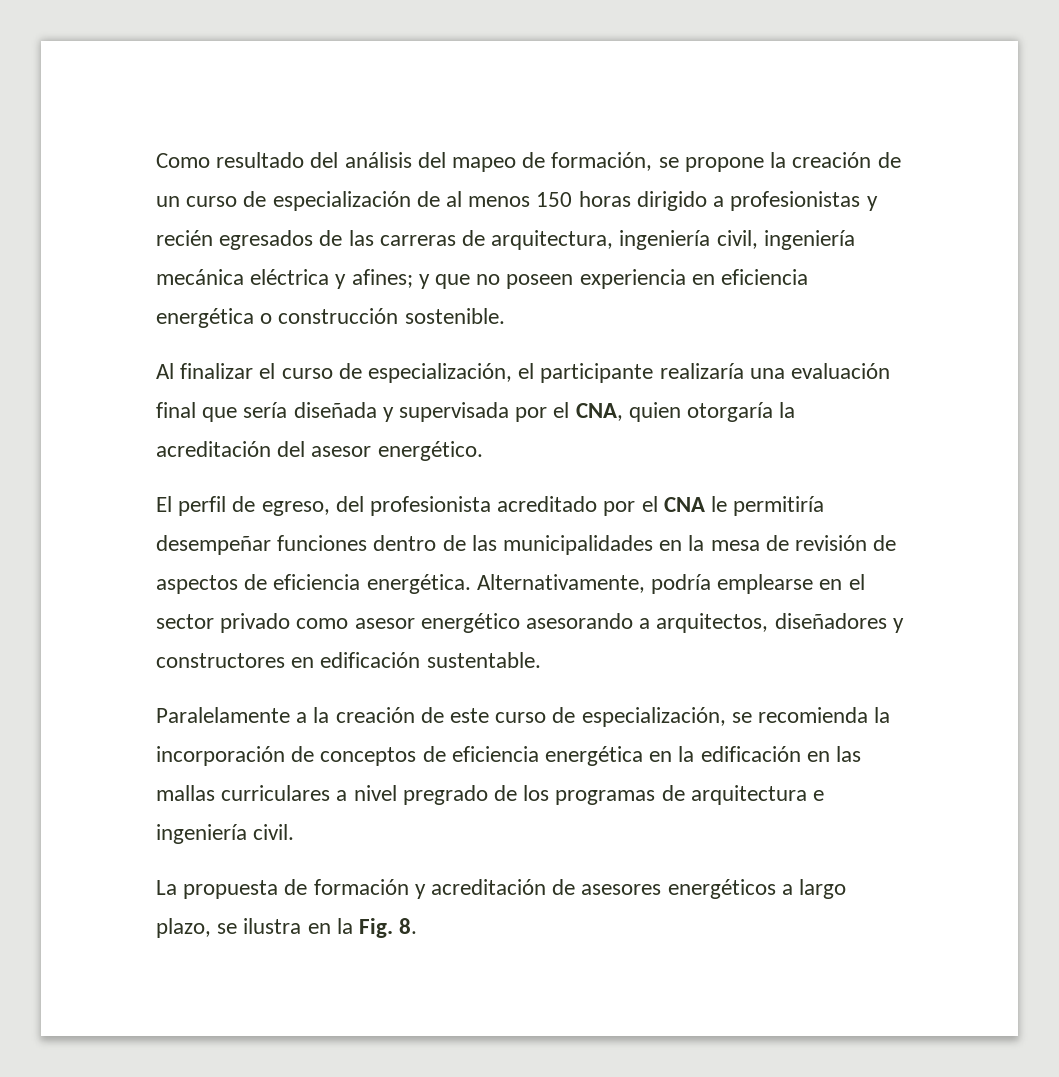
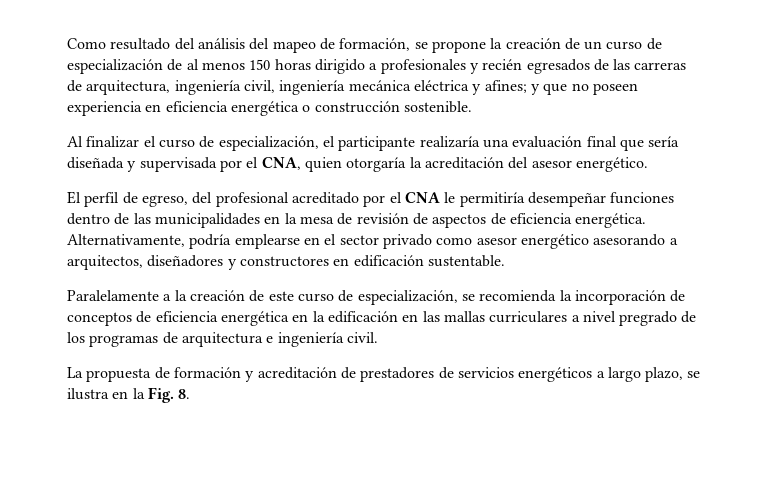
- Como resultado del análisis del mapeo de formación, se propone la creación de un curso de especialización de al menos 150 horas dirigido a profesionistas y recién egresados de las carreras de arquitectura, ingeniería civil, ingeniería mecánica eléctrica y afines; y que no poseen experiencia en eficiencia energética o construcción sostenible.
+ Como resultado del análisis del mapeo de formación, se propone la creación de un curso de especialización de al menos 150 horas dirigido a profesionales y recién egresados de las carreras de arquitectura, ingeniería civil, ingeniería mecánica eléctrica y afines; y que no poseen experiencia en eficiencia energética o construcción sostenible.
- El perfil de egreso, del profesionista acreditado por el CNA le permitiría desempeñar funciones dentro de las municipalidades en la mesa de revisión de aspectos de eficiencia energética.
+ El perfil de egreso, del profesional acreditado por el CNA le permitiría desempeñar funciones dentro de las municipalidades en la mesa de revisión de aspectos de eficiencia energética.
- La propuesta de formación y acreditación de asesores energéticos a largo plazo, se ilustra en la Fig. 8.
+ La propuesta de formación y acreditación de prestadores de servicios energéticos a largo plazo, se ilustra en la Fig. 8.

